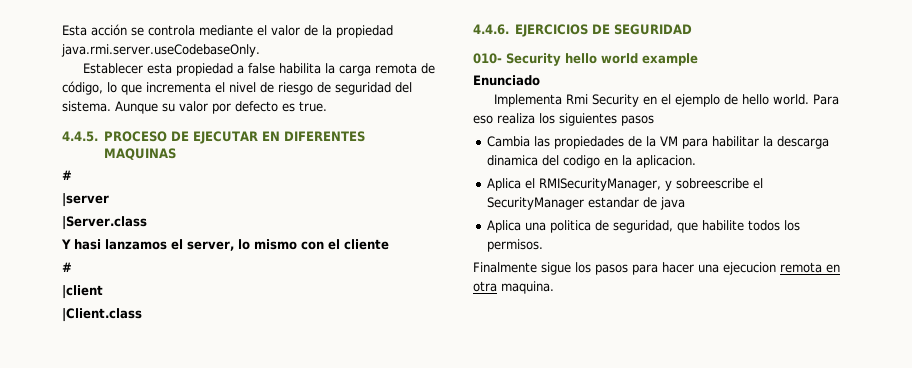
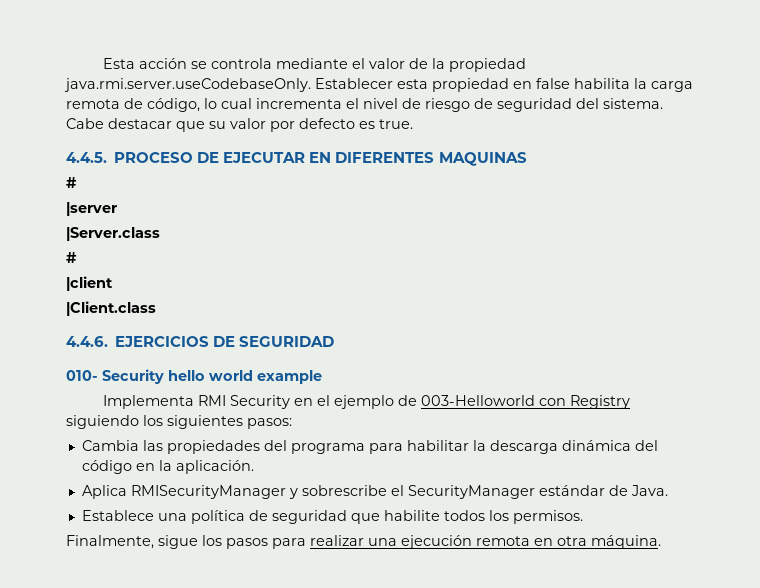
- Esta acción se controla mediante el valor de la propiedad java.rmi.server.useCodebaseOnly.
- Establecer esta propiedad a false habilita la carga remota de código, lo que incrementa el nivel de riesgo de seguridad del sistema.
+ Esta acción se controla mediante el valor de la propiedad java.rmi.server.useCodebaseOnly. Establecer esta propiedad en false habilita la carga remota de código, lo cual incrementa el nivel de riesgo de seguridad del sistema.
- Aunque su valor por defecto es true.
+ Cabe destacar que su valor por defecto es true.
- Y hasi lanzamos el server, lo mismo con el cliente
- Enunciado
- Implementa Rmi Security en el ejemplo de hello world. Para eso realiza los siguientes pasos
+ Implementa RMI Security en el ejemplo de 003-Helloworld con Registry siguiendo los siguientes pasos:
- Cambia las propiedades de la VM para habilitar la descarga dinamica del codigo en la aplicacion.
- Aplica el RMISecurityManager, y sobreescribe el SecurityManager estandar de java
- Aplica una politica de seguridad, que habilite todos los permisos.
+ Cambia las propiedades del programa para habilitar la descarga dinámica del código en la aplicación.
+ Aplica RMISecurityManager y sobrescribe el SecurityManager estándar de Java.
+ Establece una política de seguridad que habilite todos los permisos.
- Finalmente sigue los pasos para hacer una ejecucion remota en otra maquina.
+ Finalmente, sigue los pasos para realizar una ejecución remota en otra máquina.

